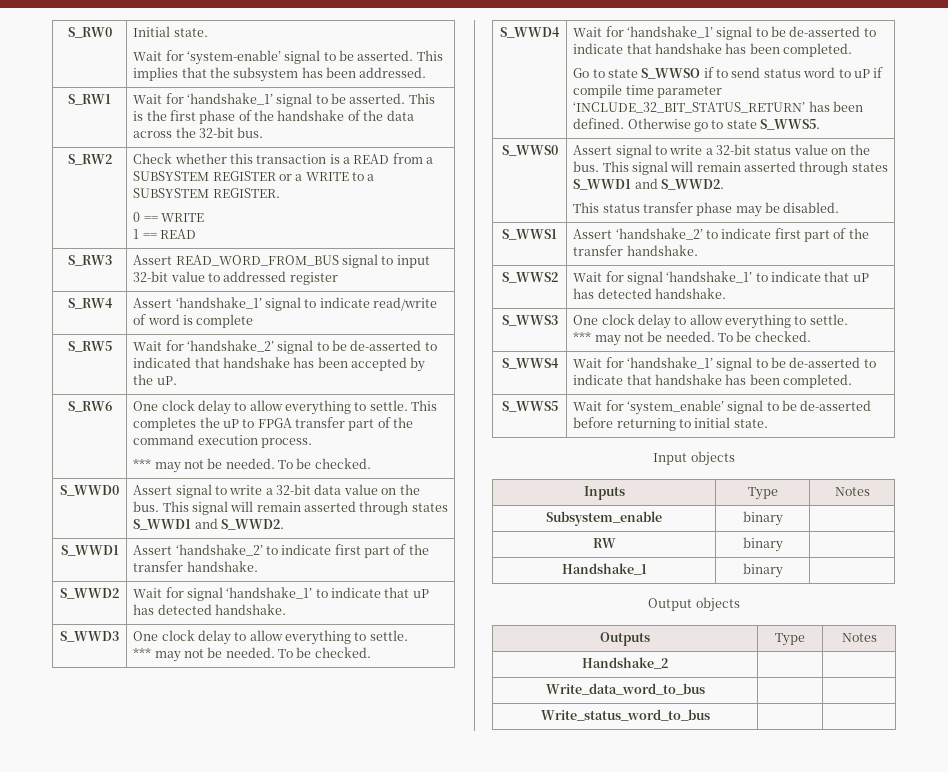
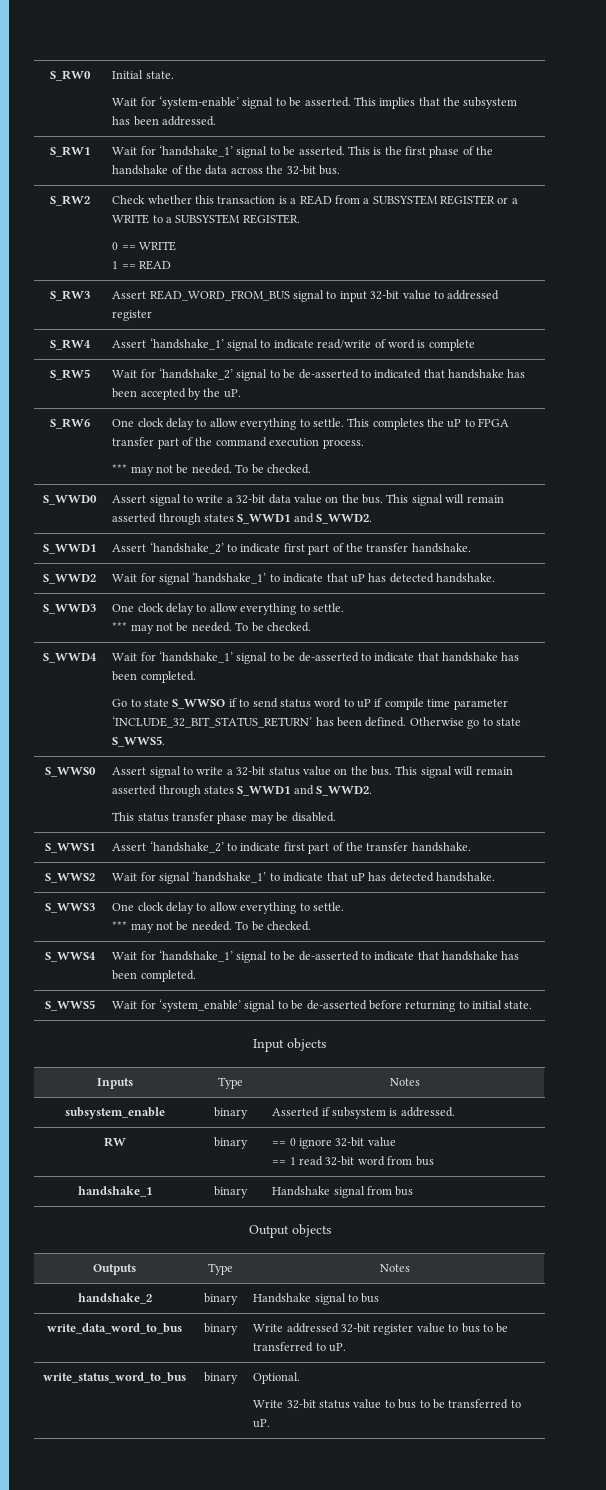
- Subsystem_enable | binary |
- RW | binary |
- Handshake_1 | binary |
+ subsystem_enable | binary | Asserted if subsystem is addressed.
+ RW | binary | == 0 ignore 32-bit value
+ == 1 read 32-bit word from bus
+ handshake_1 | binary | Handshake signal from bus
- Handshake_2 | |
- Write_data_word_to_bus | |
- Write_status_word_to_bus | |
+ handshake_2 | binary | Handshake signal to bus
+ write_data_word_to_bus | binary | Write addressed 32-bit register value to bus to be transferred to uP.
+ write_status_word_to_bus | binary | Optional.
+ Write 32-bit status value to bus to be transferred to uP.

